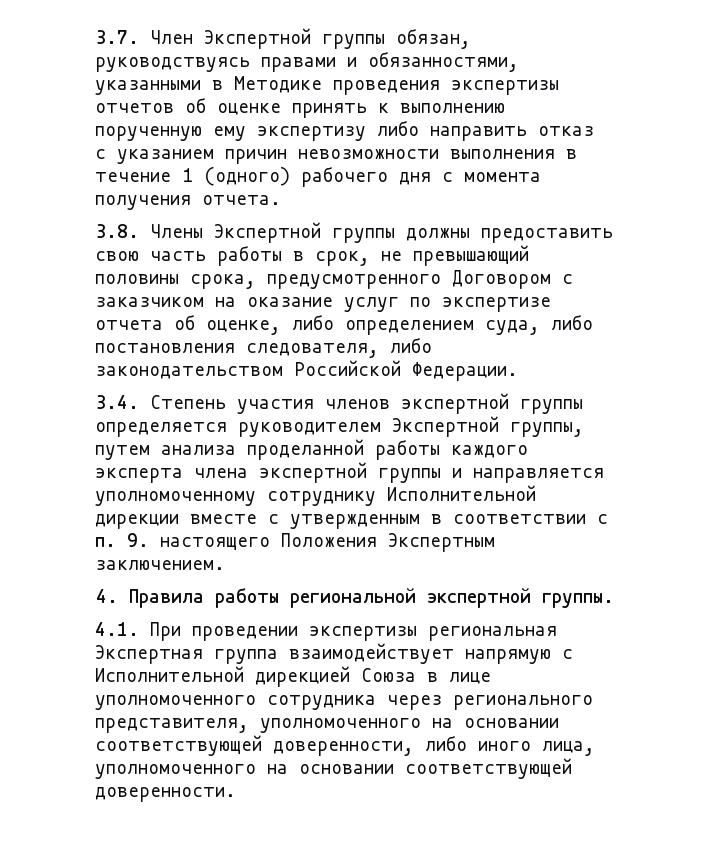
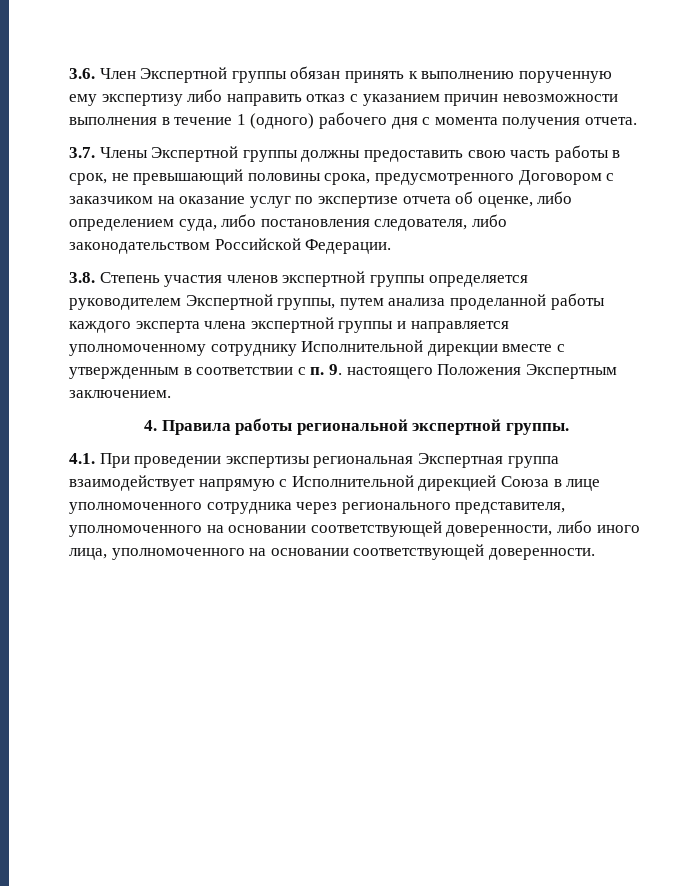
- 3.7. Член Экспертной группы обязан, руководствуясь правами и обязанностями, указанными в Методике проведения экспертизы отчетов об оценке принять к выполнению порученную ему экспертизу либо направить отказ с указанием причин невозможности выполнения в течение 1 (одного) рабочего дня с момента получения отчета.
+ 3.6. Член Экспертной группы обязан принять к выполнению порученную ему экспертизу либо направить отказ с указанием причин невозможности выполнения в течение 1 (одного) рабочего дня с момента получения отчета.
- 3.8. Члены Экспертной группы должны предоставить свою часть работы в срок, не превышающий половины срока, предусмотренного Договором с заказчиком на оказание услуг по экспертизе отчета об оценке, либо определением суда, либо постановления следователя, либо законодательством Российской Федерации.
+ 3.7. Члены Экспертной группы должны предоставить свою часть работы в срок, не превышающий половины срока, предусмотренного Договором с заказчиком на оказание услуг по экспертизе отчета об оценке, либо определением суда, либо постановления следователя, либо законодательством Российской Федерации.
- 3.4. Степень участия членов экспертной группы определяется руководителем Экспертной группы, путем анализа проделанной работы каждого эксперта члена экспертной группы и направляется уполномоченному сотруднику Исполнительной дирекции вместе с утвержденным в соответствии с п. 9. настоящего Положения Экспертным заключением.
+ 3.8. Степень участия членов экспертной группы определяется руководителем Экспертной группы, путем анализа проделанной работы каждого эксперта члена экспертной группы и направляется уполномоченному сотруднику Исполнительной дирекции вместе с утвержденным в соответствии с п. 9. настоящего Положения Экспертным заключением.

